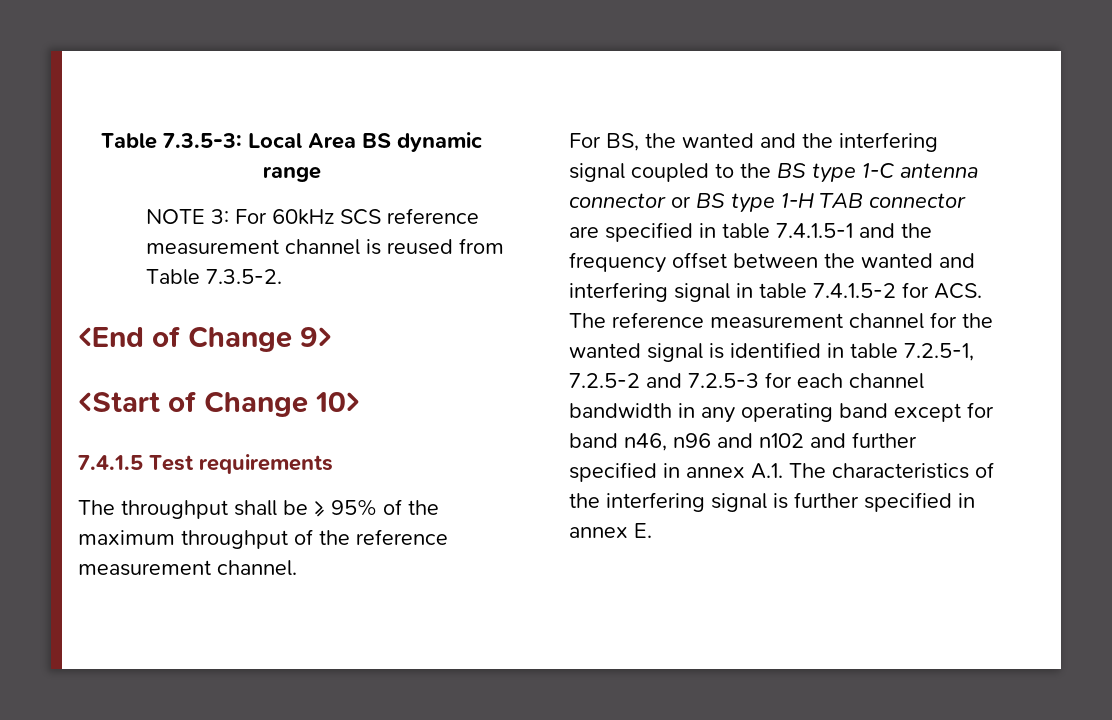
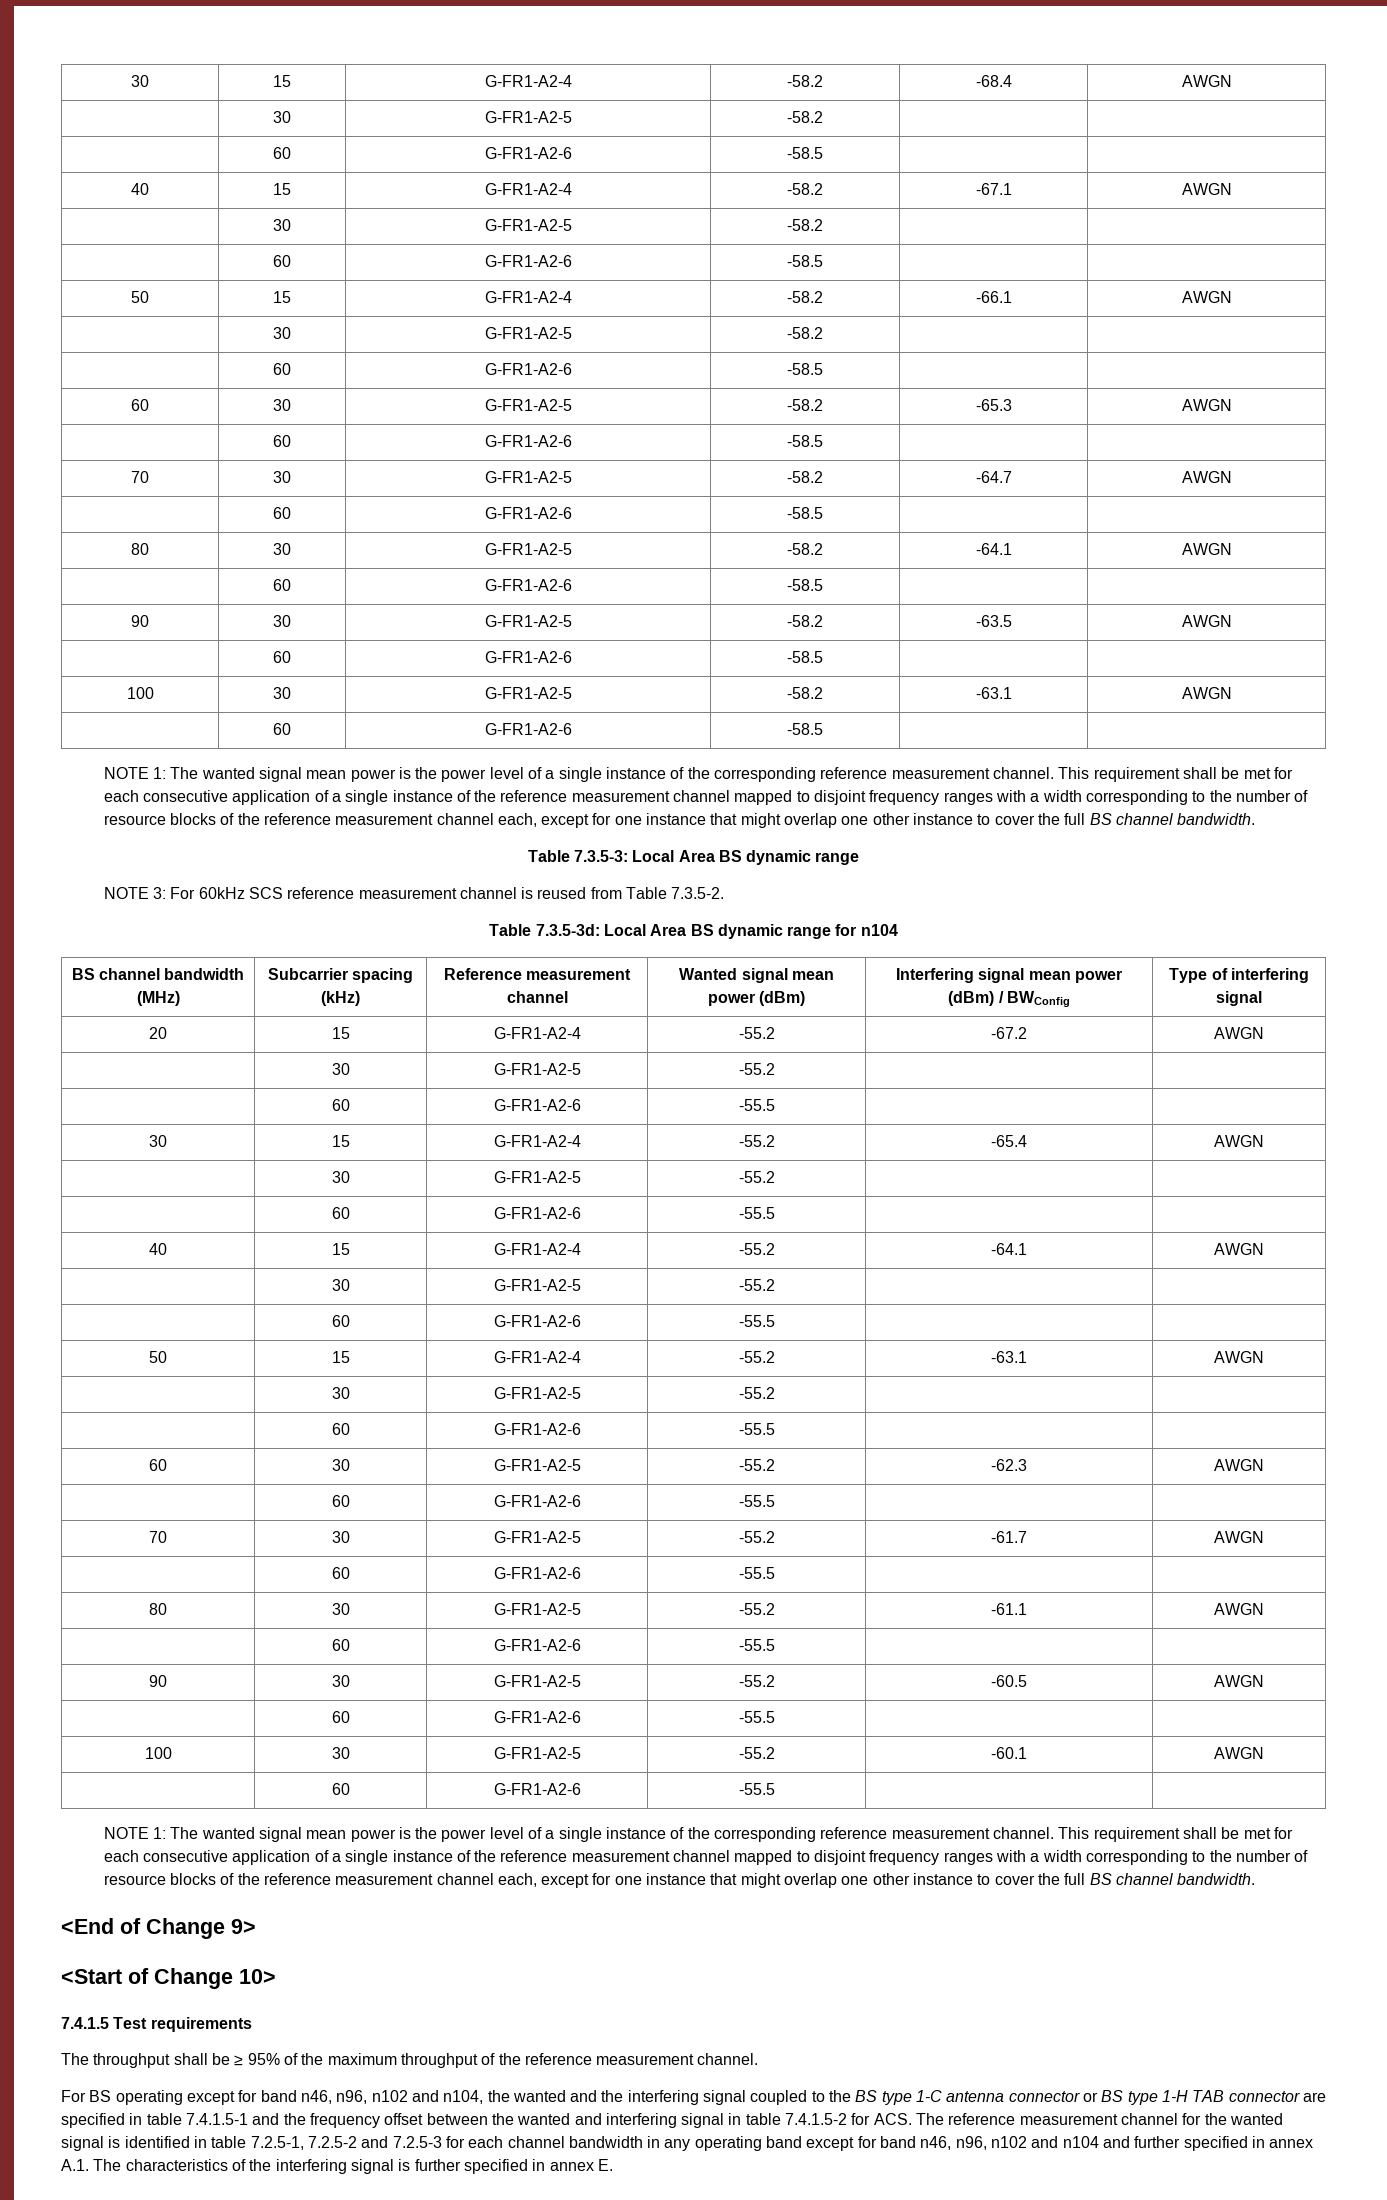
+ 30 | 15 | G-FR1-A2-4 | -58.2 | -68.4 | AWGN
+ | 30 | G-FR1-A2-5 | -58.2 | |
+ | 60 | G-FR1-A2-6 | -58.5 | |
+ 40 | 15 | G-FR1-A2-4 | -58.2 | -67.1 | AWGN
+ | 30 | G-FR1-A2-5 | -58.2 | |
+ | 60 | G-FR1-A2-6 | -58.5 | |
+ 50 | 15 | G-FR1-A2-4 | -58.2 | -66.1 | AWGN
+ | 30 | G-FR1-A2-5 | -58.2 | |
+ | 60 | G-FR1-A2-6 | -58.5 | |
+ 60 | 30 | G-FR1-A2-5 | -58.2 | -65.3 | AWGN
+ | 60 | G-FR1-A2-6 | -58.5 | |
+ 70 | 30 | G-FR1-A2-5 | -58.2 | -64.7 | AWGN
+ | 60 | G-FR1-A2-6 | -58.5 | |
+ 80 | 30 | G-FR1-A2-5 | -58.2 | -64.1 | AWGN
+ | 60 | G-FR1-A2-6 | -58.5 | |
+ 90 | 30 | G-FR1-A2-5 | -58.2 | -63.5 | AWGN
+ | 60 | G-FR1-A2-6 | -58.5 | |
+ 100 | 30 | G-FR1-A2-5 | -58.2 | -63.1 | AWGN
+ | 60 | G-FR1-A2-6 | -58.5 | |
+ NOTE 1: The wanted signal mean power is the power level of a single instance of the corresponding reference measurement channel. This requirement shall be met for each consecutive application of a single instance of the reference measurement channel mapped to disjoint frequency ranges with a width corresponding to the number of resource blocks of the reference measurement channel each, except for one instance that might overlap one other instance to cover the full BS channel bandwidth.
+ Table 7.3.5-3d: Local Area BS dynamic range for n104
+ BS channel bandwidth (MHz) | Subcarrier spacing (kHz) | Reference measurement channel | Wanted signal mean power (dBm) | Interfering signal mean power (dBm) / BWConfig | Type of interfering signal
+ 20 | 15 | G-FR1-A2-4 | -55.2 | -67.2 | AWGN
+ | 30 | G-FR1-A2-5 | -55.2 | |
+ | 60 | G-FR1-A2-6 | -55.5 | |
+ 30 | 15 | G-FR1-A2-4 | -55.2 | -65.4 | AWGN
+ | 30 | G-FR1-A2-5 | -55.2 | |
+ | 60 | G-FR1-A2-6 | -55.5 | |
+ 40 | 15 | G-FR1-A2-4 | -55.2 | -64.1 | AWGN
+ | 30 | G-FR1-A2-5 | -55.2 | |
+ | 60 | G-FR1-A2-6 | -55.5 | |
+ 50 | 15 | G-FR1-A2-4 | -55.2 | -63.1 | AWGN
+ | 30 | G-FR1-A2-5 | -55.2 | |
+ | 60 | G-FR1-A2-6 | -55.5 | |
+ 60 | 30 | G-FR1-A2-5 | -55.2 | -62.3 | AWGN
+ | 60 | G-FR1-A2-6 | -55.5 | |
+ 70 | 30 | G-FR1-A2-5 | -55.2 | -61.7 | AWGN
+ | 60 | G-FR1-A2-6 | -55.5 | |
+ 80 | 30 | G-FR1-A2-5 | -55.2 | -61.1 | AWGN
+ | 60 | G-FR1-A2-6 | -55.5 | |
+ 90 | 30 | G-FR1-A2-5 | -55.2 | -60.5 | AWGN
+ | 60 | G-FR1-A2-6 | -55.5 | |
+ 100 | 30 | G-FR1-A2-5 | -55.2 | -60.1 | AWGN
+ | 60 | G-FR1-A2-6 | -55.5 | |
+ NOTE 1: The wanted signal mean power is the power level of a single instance of the corresponding reference measurement channel. This requirement shall be met for each consecutive application of a single instance of the reference measurement channel mapped to disjoint frequency ranges with a width corresponding to the number of resource blocks of the reference measurement channel each, except for one instance that might overlap one other instance to cover the full BS channel bandwidth.
- For BS, the wanted and the interfering signal coupled to the BS type 1-C antenna connector or BS type 1-H TAB connector are specified in table 7.4.1.5-1 and the frequency offset between the wanted and interfering signal in table 7.4.1.5-2 for ACS. The reference measurement channel for the wanted signal is identified in table 7.2.5-1, 7.2.5-2 and 7.2.5-3 for each channel bandwidth in any operating band except for band n46, n96 and n102 and further specified in annex A.1. The characteristics of the interfering signal is further specified in annex E.
+ For BS operating except for band n46, n96, n102 and n104, the wanted and the interfering signal coupled to the BS type 1-C antenna connector or BS type 1-H TAB connector are specified in table 7.4.1.5-1 and the frequency offset between the wanted and interfering signal in table 7.4.1.5-2 for ACS. The reference measurement channel for the wanted signal is identified in table 7.2.5-1, 7.2.5-2 and 7.2.5-3 for each channel bandwidth in any operating band except for band n46, n96, n102 and n104 and further specified in annex A.1. The characteristics of the interfering signal is further specified in annex E.

